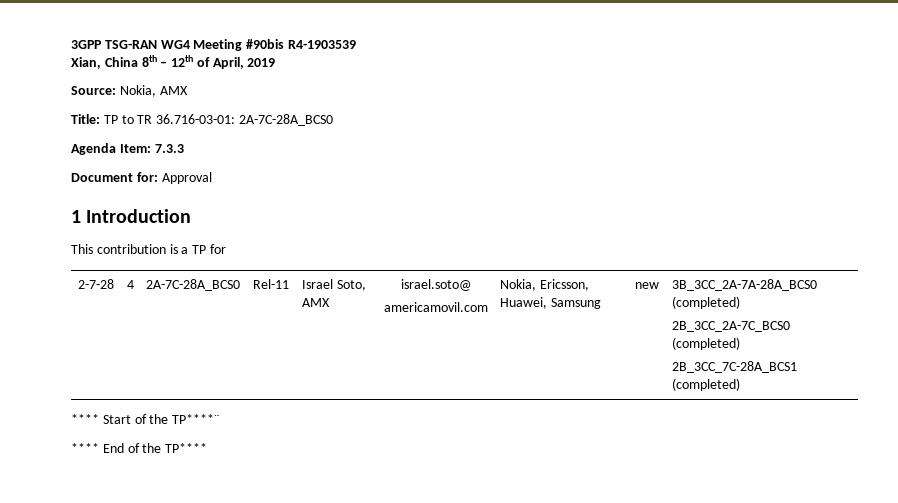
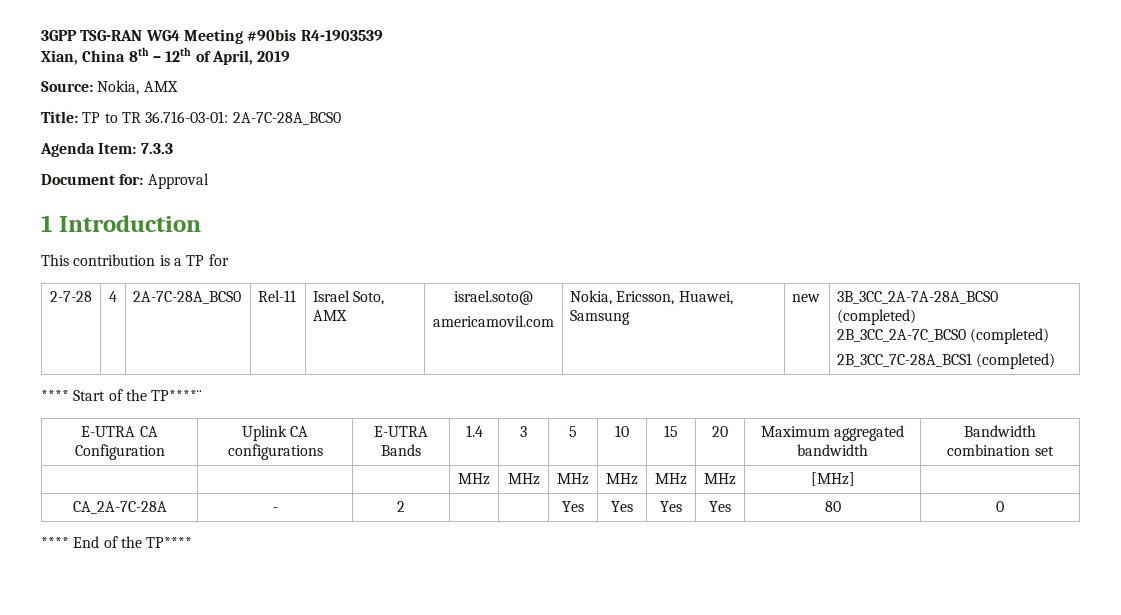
+ E-UTRA CA Configuration | Uplink CA configurations | E-UTRA Bands | 1.4 | 3 | 5 | 10 | 15 | 20 | Maximum aggregated bandwidth | Bandwidth combination set
+ | | | MHz | MHz | MHz | MHz | MHz | MHz | [MHz] |
+ CA_2A-7C-28A | - | 2 | | | Yes | Yes | Yes | Yes | 80 | 0

